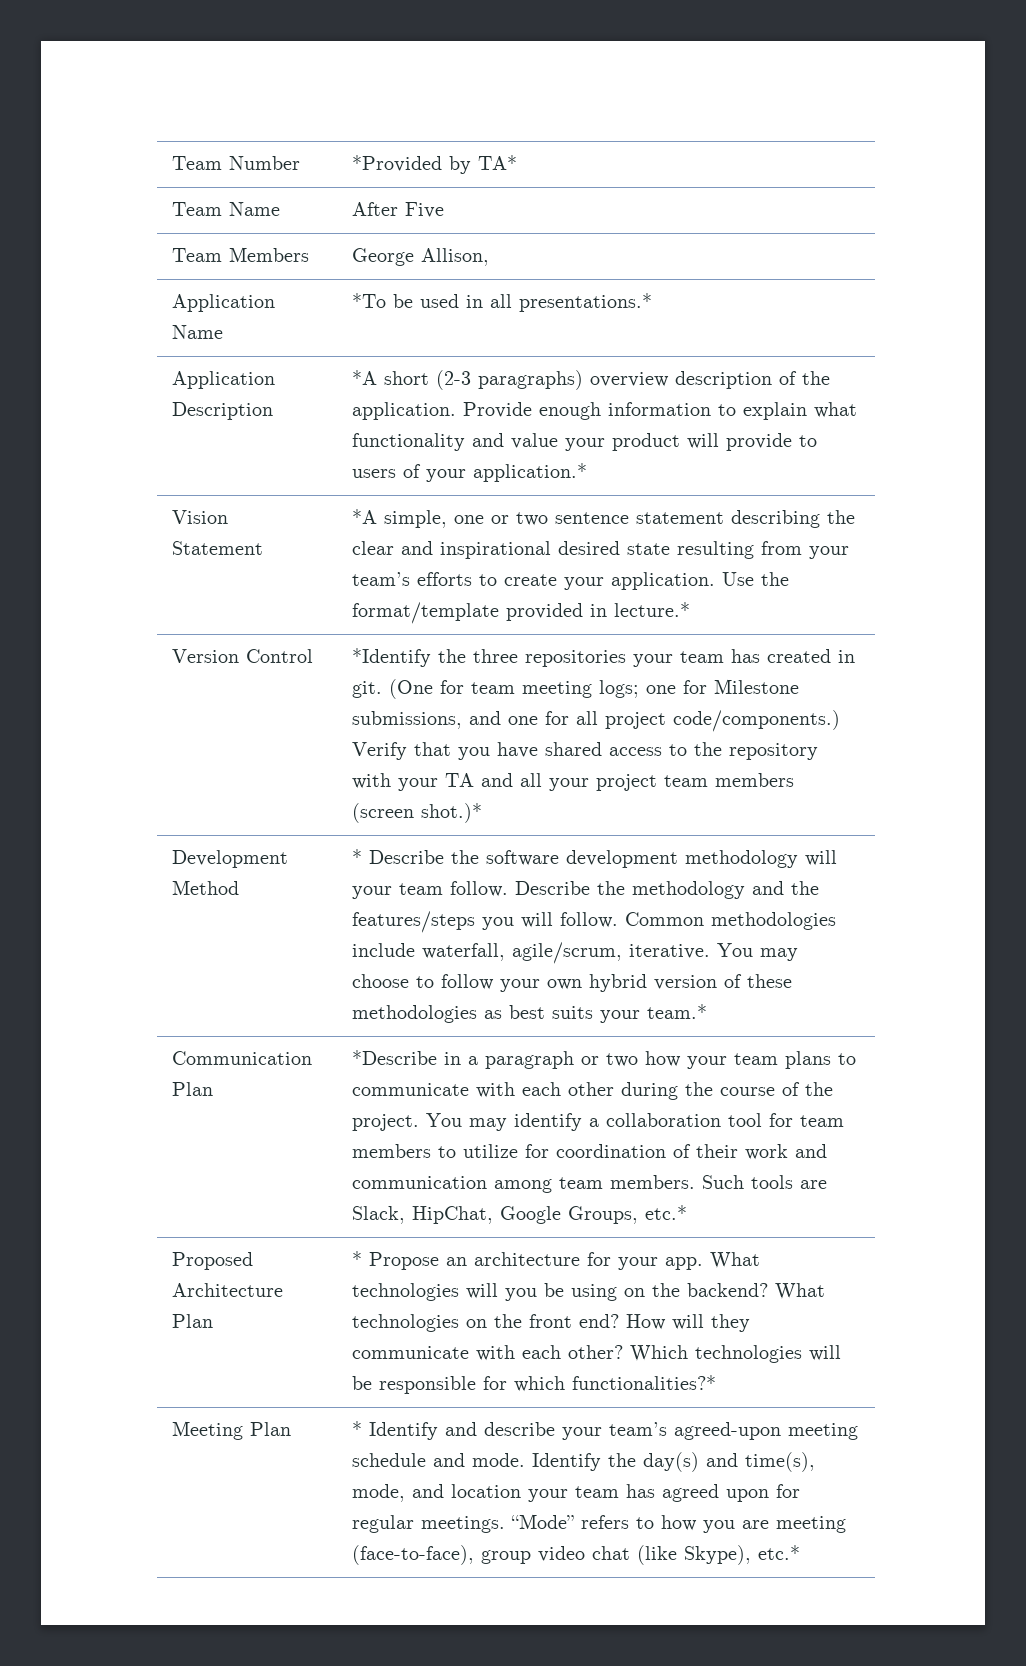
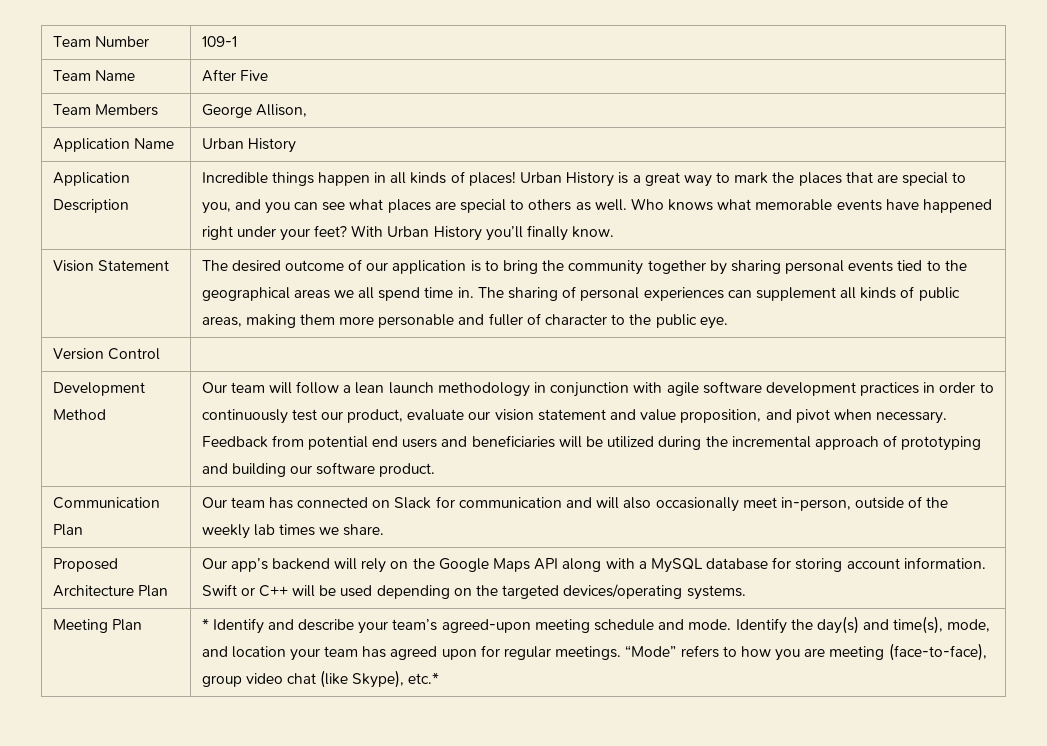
- Team Number | *Provided by TA*
+ Team Number | 109-1
- Application Name | *To be used in all presentations.*
- Application Description | *A short (2-3 paragraphs) overview description of the application. Provide enough information to explain what functionality and value your product will provide to users of your application.*
- Vision Statement | *A simple, one or two sentence statement describing the clear and inspirational desired state resulting from your team’s efforts to create your application. Use the format/template provided in lecture.*
- Version Control | *Identify the three repositories your team has created in git. (One for team meeting logs; one for Milestone submissions, and one for all project code/components.) Verify that you have shared access to the repository with your TA and all your project team members (screen shot.)*
- Development Method | * Describe the software development methodology will your team follow. Describe the methodology and the features/steps you will follow. Common methodologies include waterfall, agile/scrum, iterative. You may choose to follow your own hybrid version of these methodologies as best suits your team.*
- Communication Plan | *Describe in a paragraph or two how your team plans to communicate with each other during the course of the project. You may identify a collaboration tool for team members to utilize for coordination of their work and communication among team members. Such tools are Slack, HipChat, Google Groups, etc.*
- Proposed Architecture Plan | * Propose an architecture for your app. What technologies will you be using on the backend? What technologies on the front end? How will they communicate with each other? Which technologies will be responsible for which functionalities?*
+ Application Name | Urban History
+ Application Description | Incredible things happen in all kinds of places! Urban History is a great way to mark the places that are special to you, and you can see what places are special to others as well. Who knows what memorable events have happened right under your feet? With Urban History you’ll finally know.
+ Vision Statement | The desired outcome of our application is to bring the community together by sharing personal events tied to the geographical areas we all spend time in. The sharing of personal experiences can supplement all kinds of public areas, making them more personable and fuller of character to the public eye.
+ Version Control |
+ Development Method | Our team will follow a lean launch methodology in conjunction with agile software development practices in order to continuously test our product, evaluate our vision statement and value proposition, and pivot when necessary. Feedback from potential end users and beneficiaries will be utilized during the incremental approach of prototyping and building our software product.
+ Communication Plan | Our team has connected on Slack for communication and will also occasionally meet in-person, outside of the weekly lab times we share.
+ Proposed Architecture Plan | Our app’s backend will rely on the Google Maps API along with a MySQL database for storing account information. Swift or C++ will be used depending on the targeted devices/operating systems.

